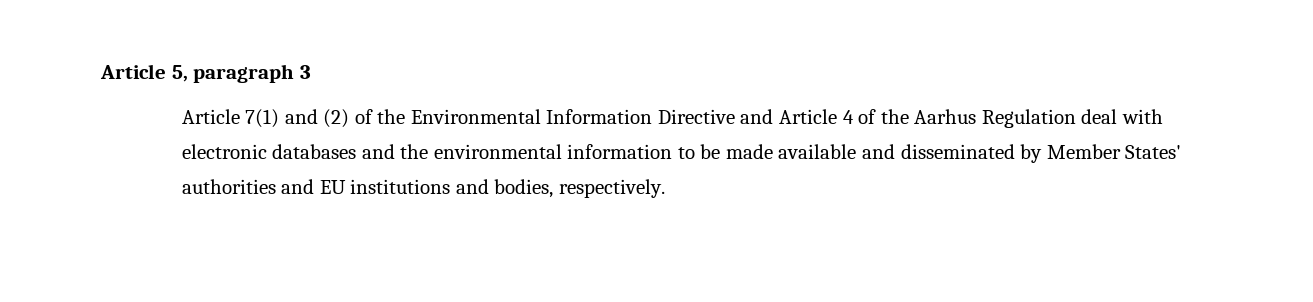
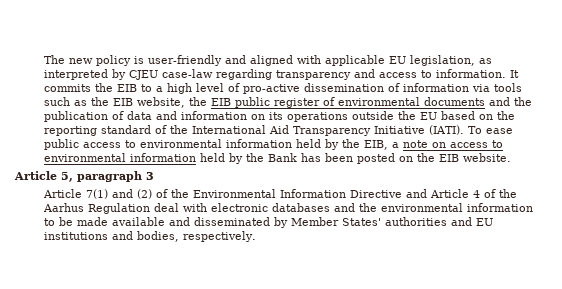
+ The new policy is user-friendly and aligned with applicable EU legislation, as interpreted by CJEU case-law regarding transparency and access to information. It commits the EIB to a high level of pro-active dissemination of information via tools such as the EIB website, the EIB public register of environmental documents and the publication of data and information on its operations outside the EU based on the reporting standard of the International Aid Transparency Initiative (IATI). To ease public access to environmental information held by the EIB, a note on access to environmental information held by the Bank has been posted on the EIB website.

